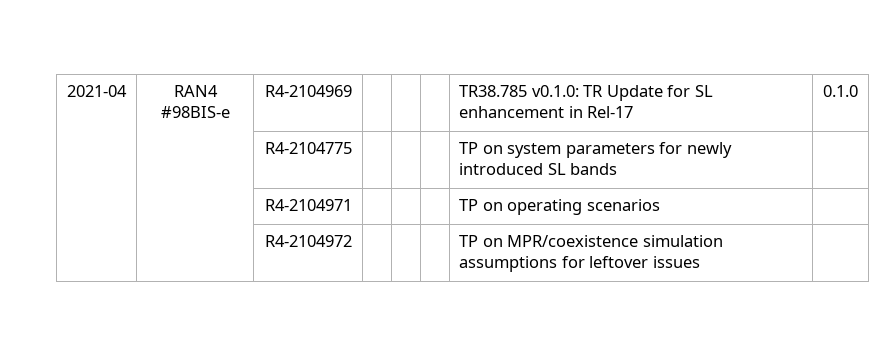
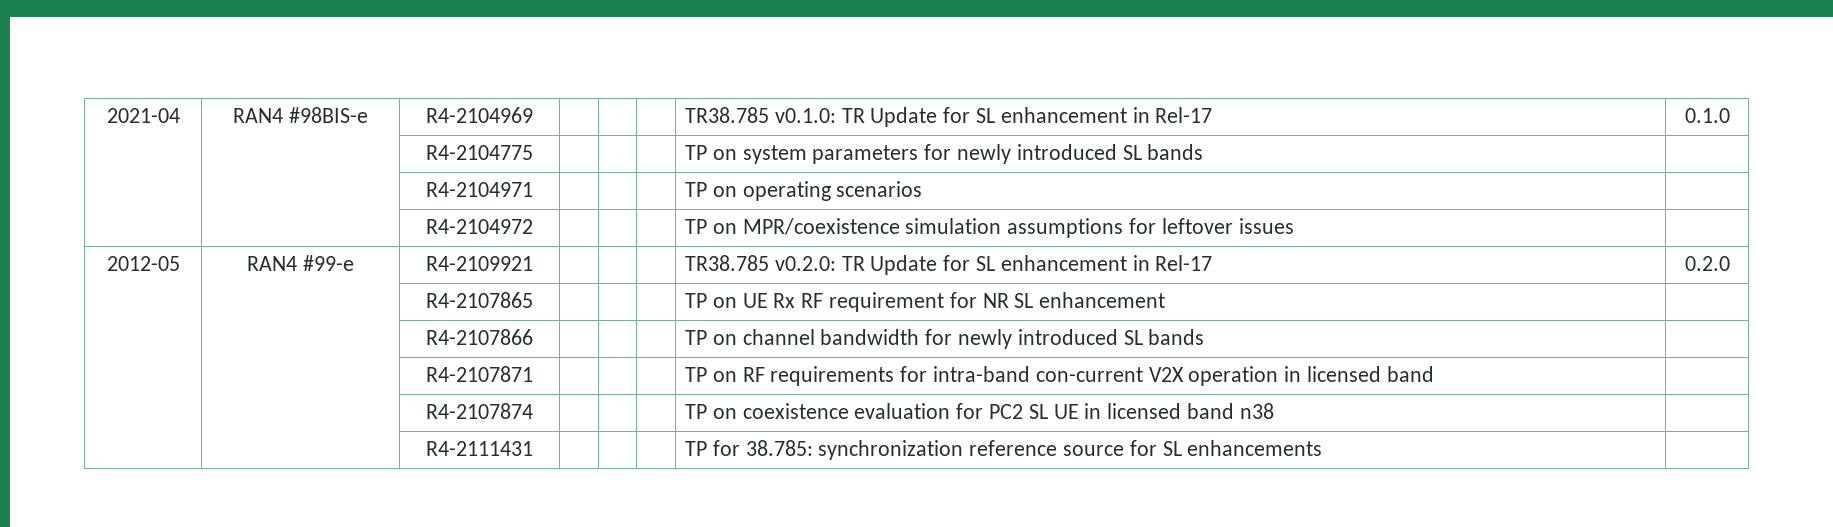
+ 2012-05 | RAN4 #99-e | R4-2109921 | | | | TR38.785 v0.2.0: TR Update for SL enhancement in Rel-17 | 0.2.0
+ | | R4-2107865 | | | | TP on UE Rx RF requirement for NR SL enhancement |
+ | | R4-2107866 | | | | TP on channel bandwidth for newly introduced SL bands |
+ | | R4-2107871 | | | | TP on RF requirements for intra-band con-current V2X operation in licensed band |
+ | | R4-2107874 | | | | TP on coexistence evaluation for PC2 SL UE in licensed band n38 |
+ | | R4-2111431 | | | | TP for 38.785: synchronization reference source for SL enhancements |

